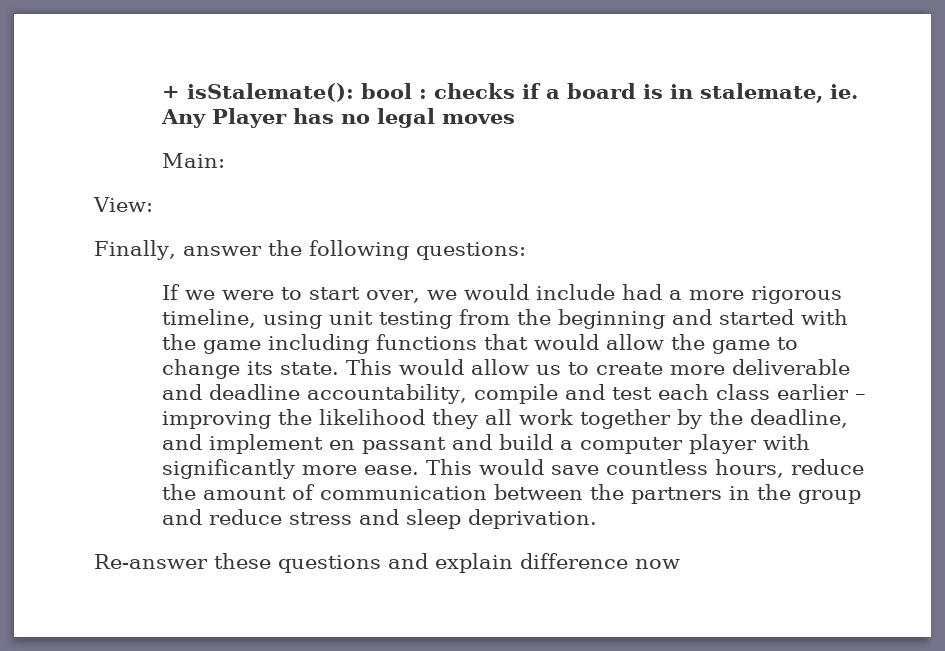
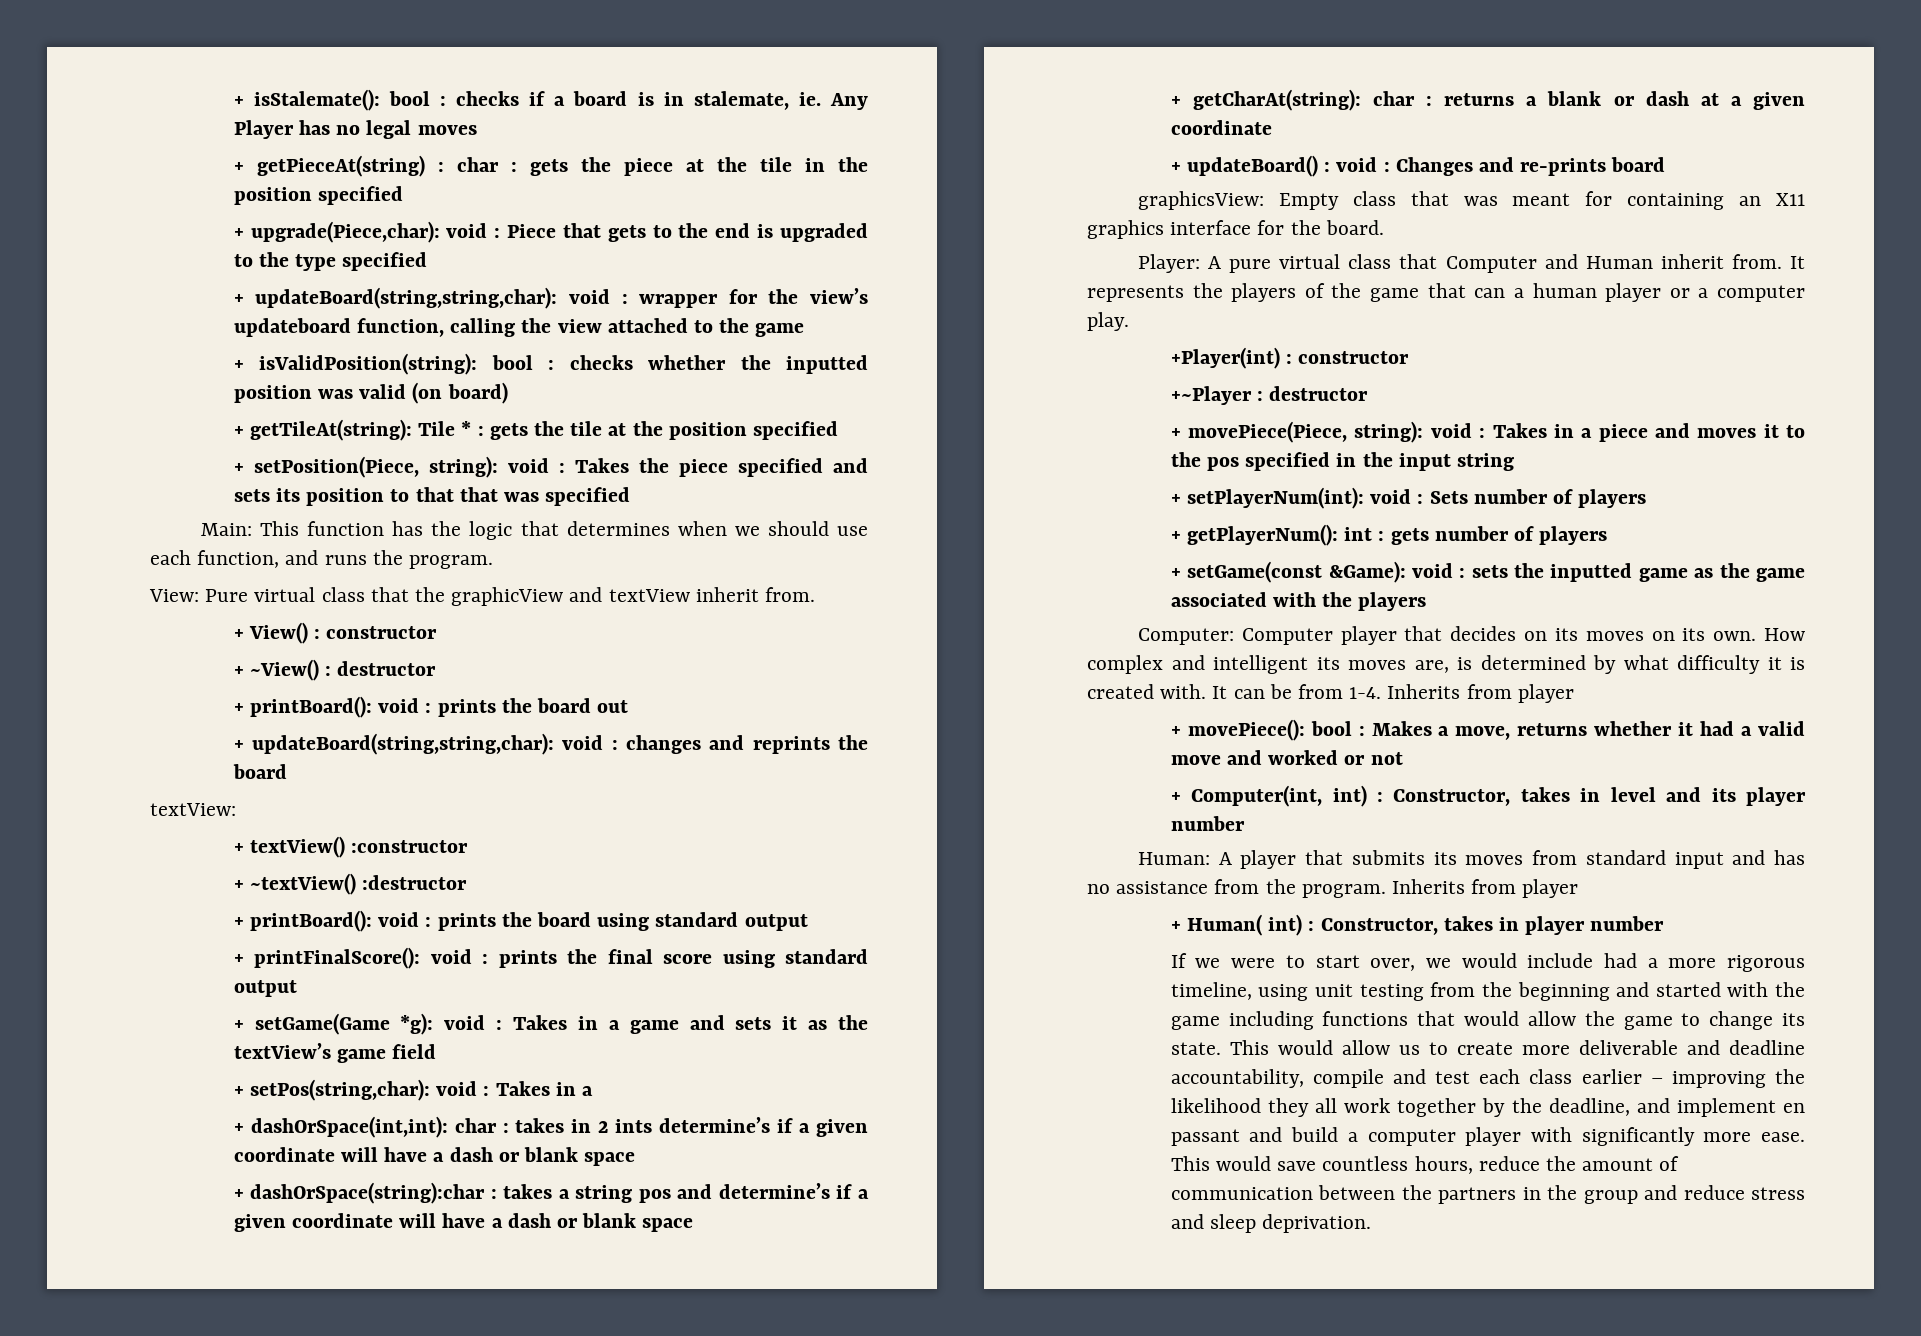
- Main:
- View:
- Finally, answer the following questions:
+ + getPieceAt(string) : char : gets the piece at the tile in the position specified
+ + upgrade(Piece,char): void : Piece that gets to the end is upgraded to the type specified
+ + updateBoard(string,string,char): void : wrapper for the view’s updateboard function, calling the view attached to the game
+ + isValidPosition(string): bool : checks whether the inputted position was valid (on board)
+ + getTileAt(string): Tile * : gets the tile at the position specified
+ + setPosition(Piece, string): void : Takes the piece specified and sets its position to that that was specified
+ Main: This function has the logic that determines when we should use each function, and runs the program.
+ View: Pure virtual class that the graphicView and textView inherit from.
+ + View() : constructor
+ + ~View() : destructor
+ + printBoard(): void : prints the board out
+ + updateBoard(string,string,char): void : changes and reprints the board
+ textView:
+ + textView() :constructor
+ + ~textView() :destructor
+ + printBoard(): void : prints the board using standard output
+ + printFinalScore(): void : prints the final score using standard output
+ + setGame(Game *g): void : Takes in a game and sets it as the textView’s game field
+ + setPos(string,char): void : Takes in a
+ + dashOrSpace(int,int): char : takes in 2 ints determine’s if a given coordinate will have a dash or blank space
+ + dashOrSpace(string):char : takes a string pos and determine’s if a given coordinate will have a dash or blank space
+ + getCharAt(string): char : returns a blank or dash at a given coordinate
+ + updateBoard() : void : Changes and re-prints board
+ graphicsView: Empty class that was meant for containing an X11 graphics interface for the board.
+ Player: A pure virtual class that Computer and Human inherit from. It represents the players of the game that can a human player or a computer play.
+ +Player(int) : constructor
+ +~Player : destructor
+ + movePiece(Piece, string): void : Takes in a piece and moves it to the pos specified in the input string
+ + setPlayerNum(int): void : Sets number of players
+ + getPlayerNum(): int : gets number of players
+ + setGame(const &Game): void : sets the inputted game as the game associated with the players
+ Computer: Computer player that decides on its moves on its own. How complex and intelligent its moves are, is determined by what difficulty it is created with. It can be from 1-4. Inherits from player
+ + movePiece(): bool : Makes a move, returns whether it had a valid move and worked or not
+ + Computer(int, int) : Constructor, takes in level and its player number
+ Human: A player that submits its moves from standard input and has no assistance from the program. Inherits from player
+ + Human( int) : Constructor, takes in player number
- Re-answer these questions and explain difference now

